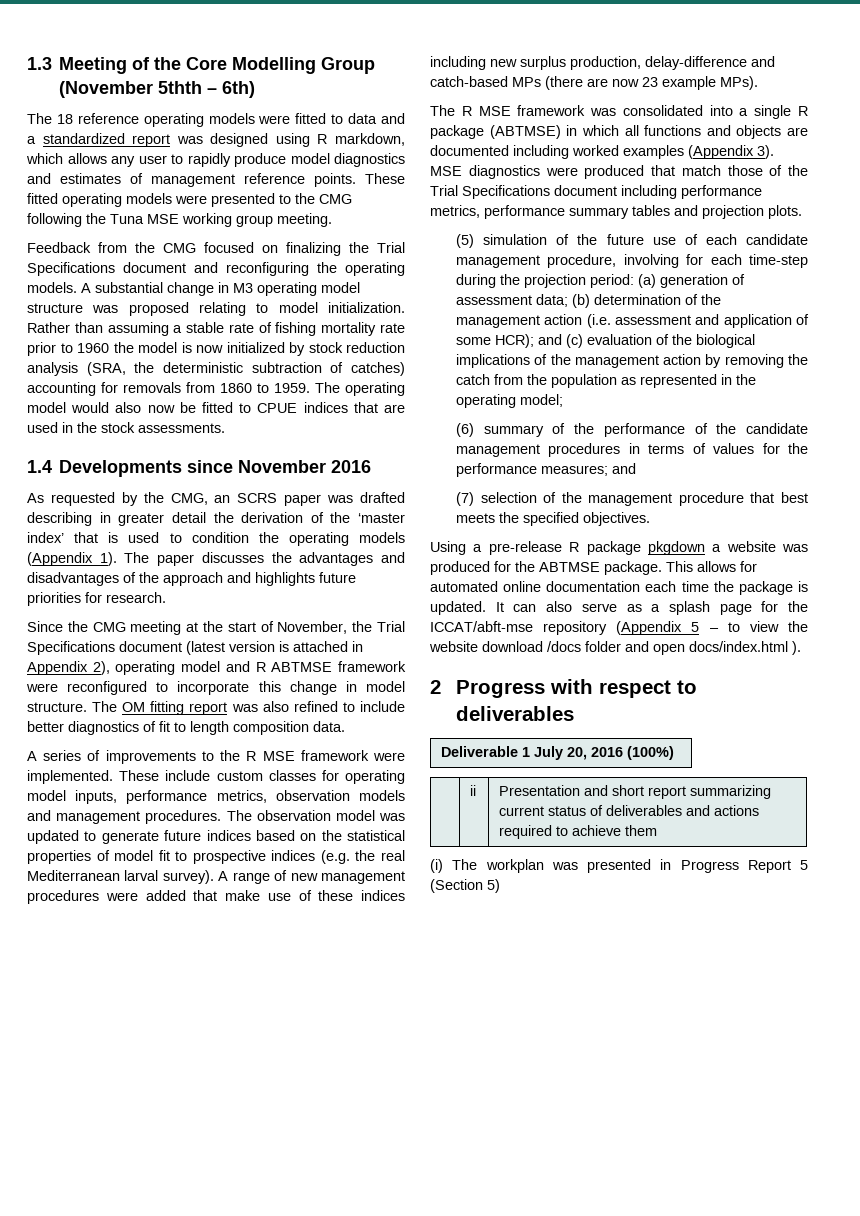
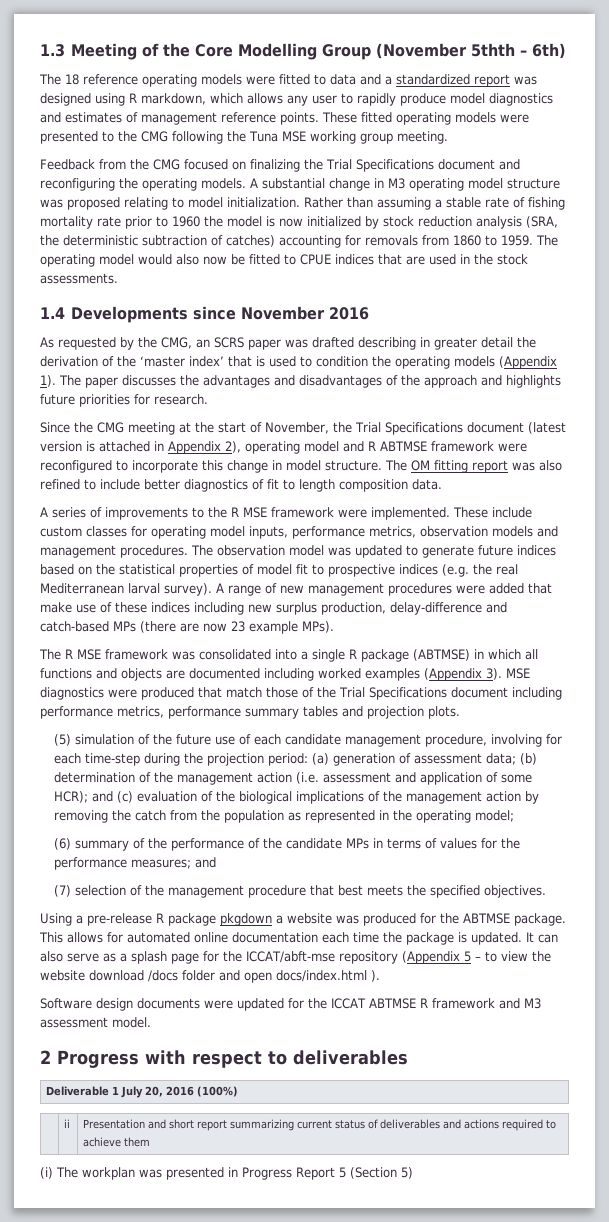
- (6) summary of the performance of the candidate management procedures in terms of values for the performance measures; and
+ (6) summary of the performance of the candidate MPs in terms of values for the performance measures; and
+ Software design documents were updated for the ICCAT ABTMSE R framework and M3 assessment model.

